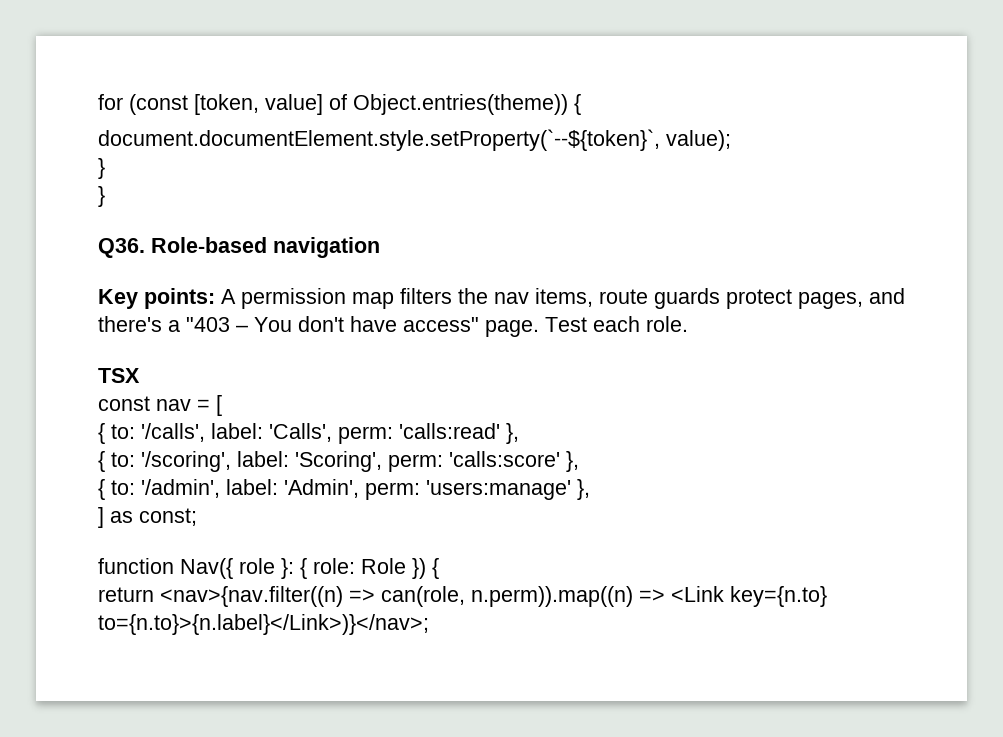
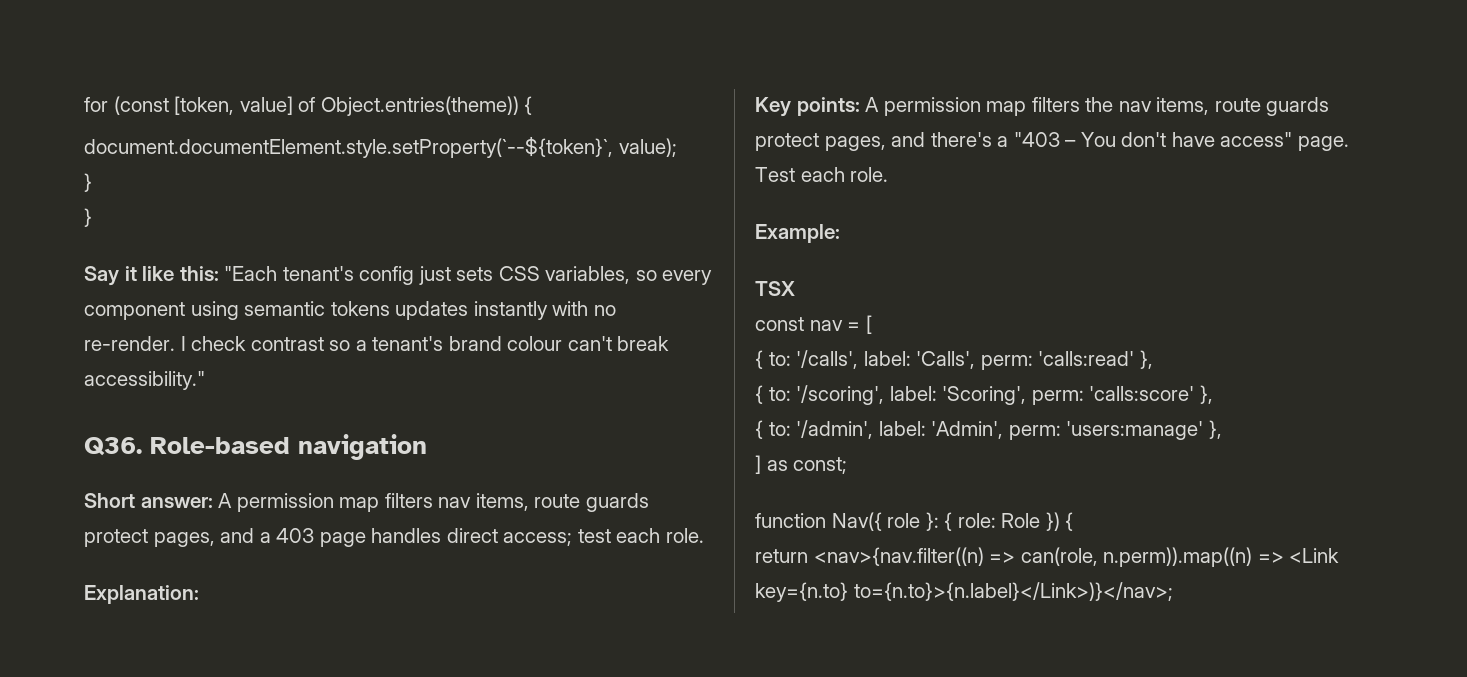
+ Say it like this: "Each tenant's config just sets CSS variables, so every component using semantic tokens updates instantly with no re-render. I check contrast so a tenant's brand colour can't break accessibility."
  Q36. Role-based navigation
+ Short answer: A permission map filters nav items, route guards protect pages, and a 403 page handles direct access; test each role.
+ Explanation:
+ Example:

